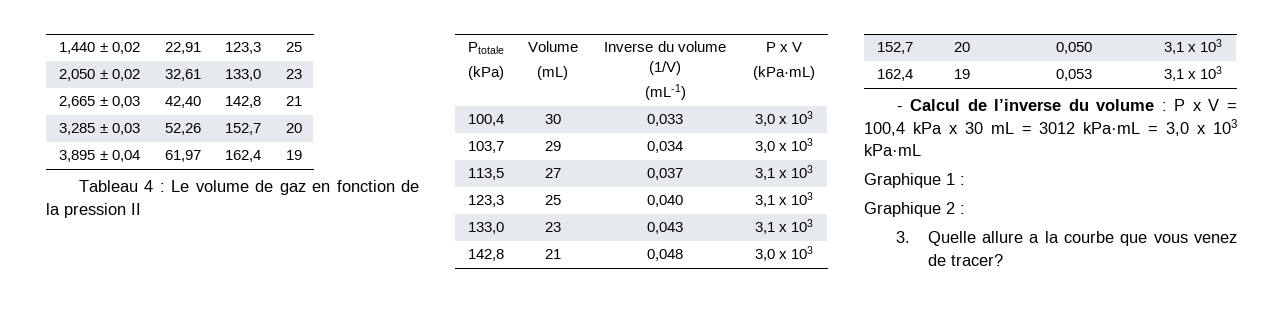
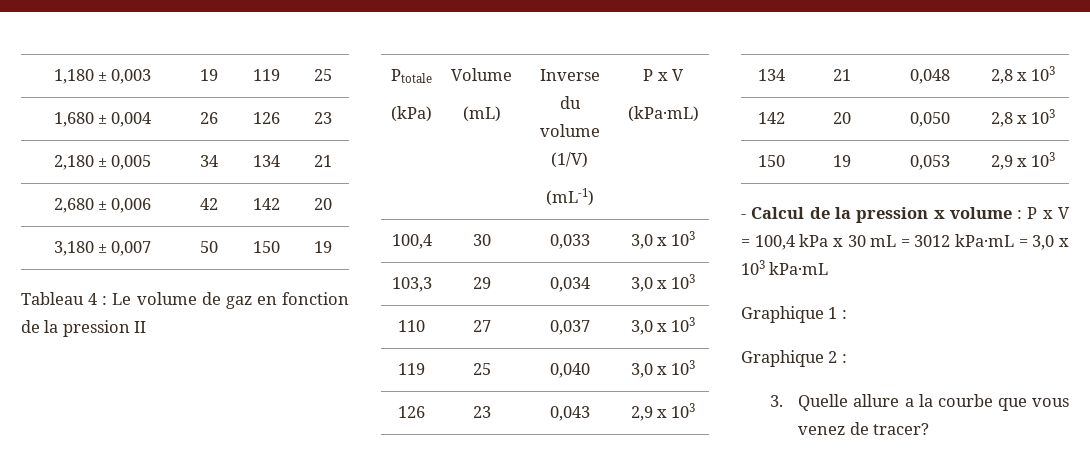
- 1,440 ± 0,02 | 22,91 | 123,3 | 25
- 2,050 ± 0,02 | 32,61 | 133,0 | 23
- 2,665 ± 0,03 | 42,40 | 142,8 | 21
- 3,285 ± 0,03 | 52,26 | 152,7 | 20
- 3,895 ± 0,04 | 61,97 | 162,4 | 19
+ 1,180 ± 0,003 | 19 | 119 | 25
+ 1,680 ± 0,004 | 26 | 126 | 23
+ 2,180 ± 0,005 | 34 | 134 | 21
+ 2,680 ± 0,006 | 42 | 142 | 20
+ 3,180 ± 0,007 | 50 | 150 | 19
- 103,7 | 29 | 0,034 | 3,0 x 103
+ 103,3 | 29 | 0,034 | 3,0 x 103
- 113,5 | 27 | 0,037 | 3,1 x 103
- 123,3 | 25 | 0,040 | 3,1 x 103
- 133,0 | 23 | 0,043 | 3,1 x 103
- 142,8 | 21 | 0,048 | 3,0 x 103
- 152,7 | 20 | 0,050 | 3,1 x 103
- 162,4 | 19 | 0,053 | 3,1 x 103
+ 110 | 27 | 0,037 | 3,0 x 103
+ 119 | 25 | 0,040 | 3,0 x 103
+ 126 | 23 | 0,043 | 2,9 x 103
+ 134 | 21 | 0,048 | 2,8 x 103
+ 142 | 20 | 0,050 | 2,8 x 103
+ 150 | 19 | 0,053 | 2,9 x 103
- - Calcul de l’inverse du volume : P x V = 100,4 kPa x 30 mL = 3012 kPa·mL = 3,0 x 103 kPa·mL
+ - Calcul de la pression x volume : P x V = 100,4 kPa x 30 mL = 3012 kPa·mL = 3,0 x 103 kPa·mL

